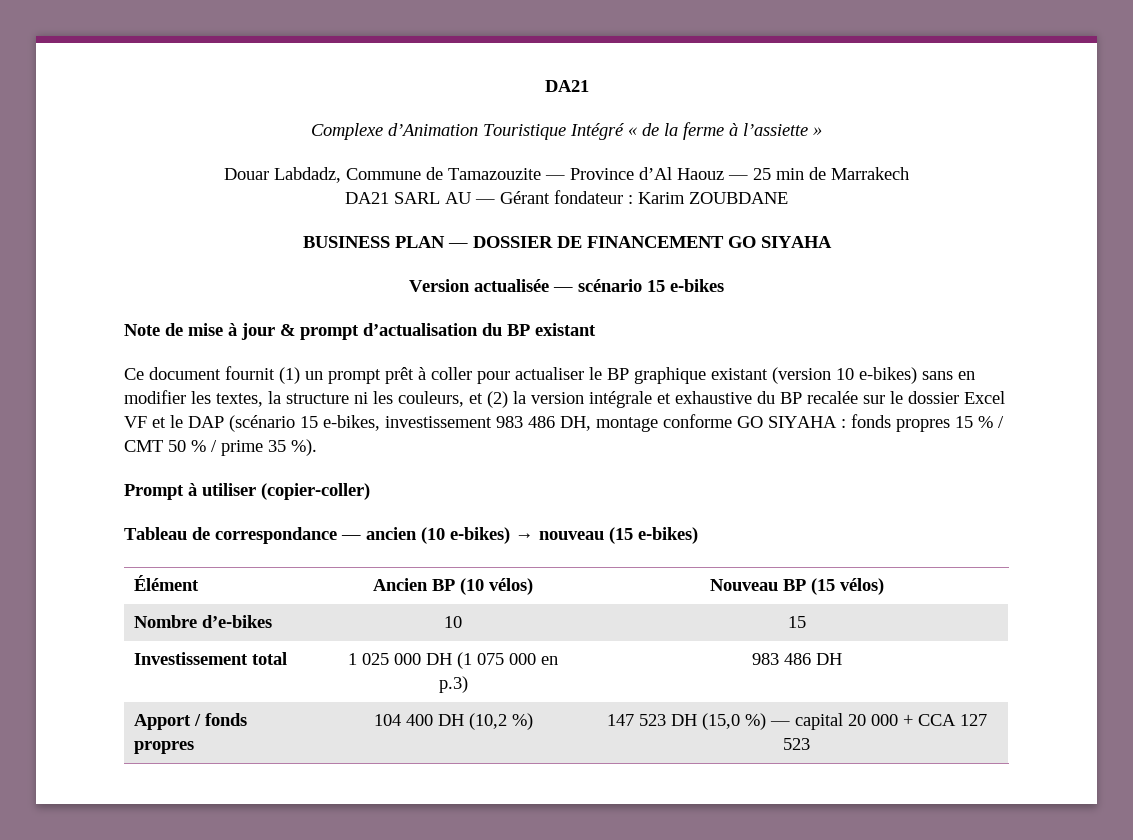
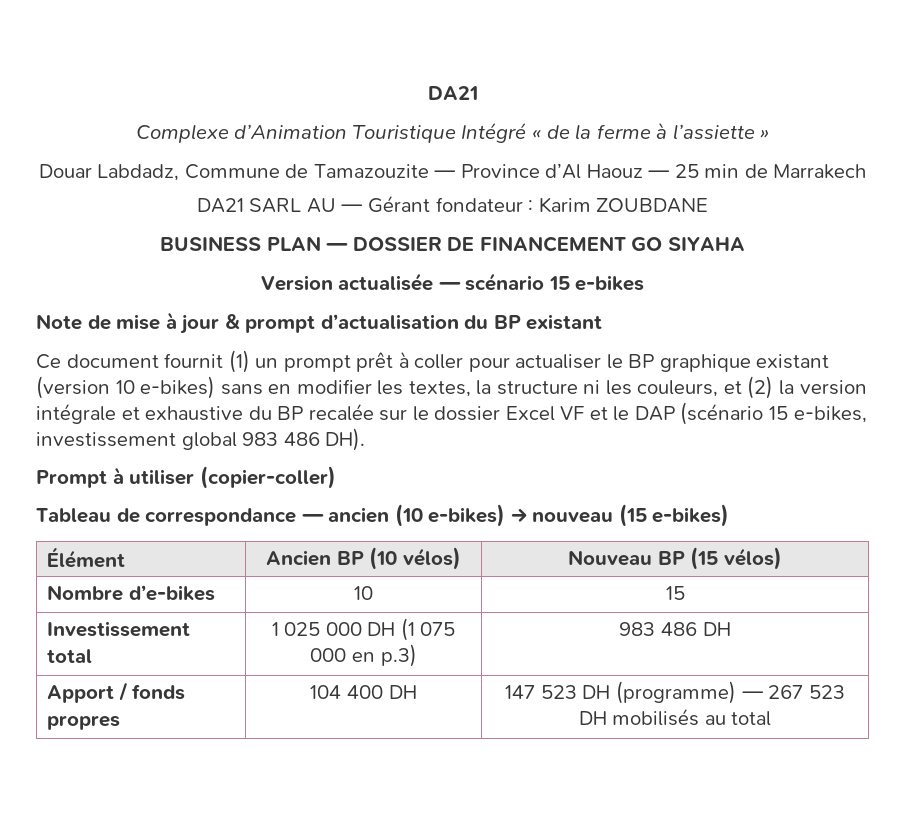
- Ce document fournit (1) un prompt prêt à coller pour actualiser le BP graphique existant (version 10 e-bikes) sans en modifier les textes, la structure ni les couleurs, et (2) la version intégrale et exhaustive du BP recalée sur le dossier Excel VF et le DAP (scénario 15 e-bikes, investissement 983 486 DH, montage conforme GO SIYAHA : fonds propres 15 % / CMT 50 % / prime 35 %).
+ Ce document fournit (1) un prompt prêt à coller pour actualiser le BP graphique existant (version 10 e-bikes) sans en modifier les textes, la structure ni les couleurs, et (2) la version intégrale et exhaustive du BP recalée sur le dossier Excel VF et le DAP (scénario 15 e-bikes, investissement global 983 486 DH).
- Apport / fonds propres | 104 400 DH (10,2 %) | 147 523 DH (15,0 %) — capital 20 000 + CCA 127 523
+ Apport / fonds propres | 104 400 DH | 147 523 DH (programme) — 267 523 DH mobilisés au total

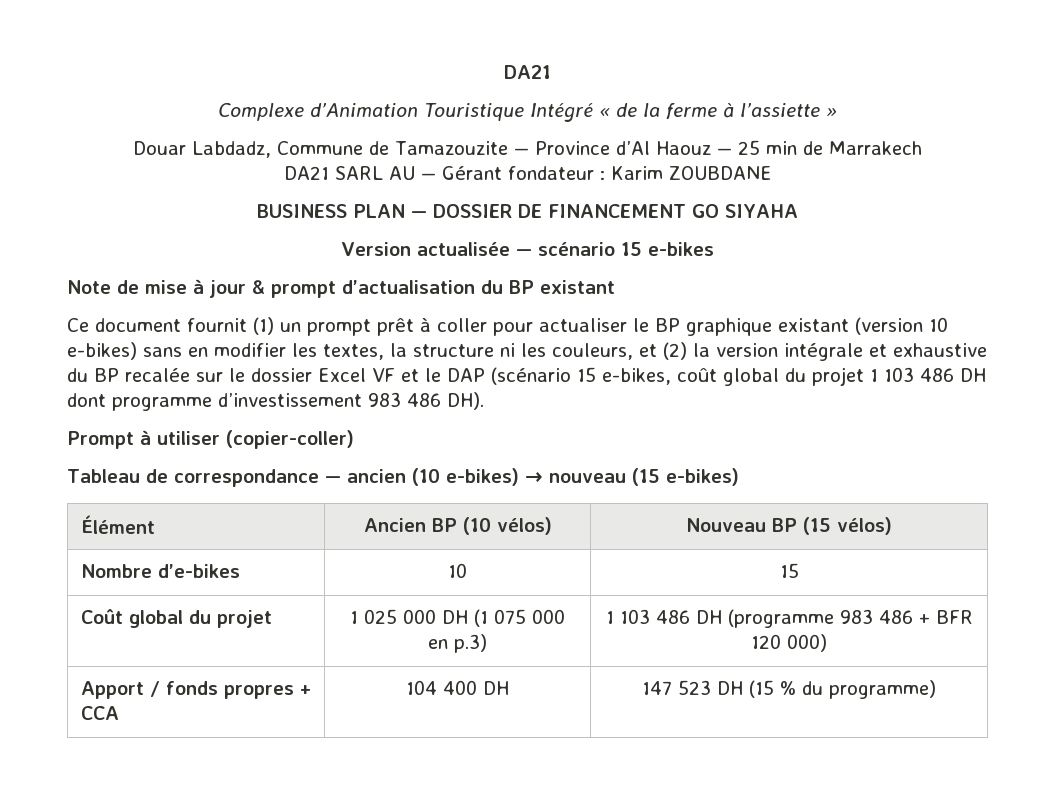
- Ce document fournit (1) un prompt prêt à coller pour actualiser le BP graphique existant (version 10 e-bikes) sans en modifier les textes, la structure ni les couleurs, et (2) la version intégrale et exhaustive du BP recalée sur le dossier Excel VF et le DAP (scénario 15 e-bikes, investissement global 983 486 DH).
+ Ce document fournit (1) un prompt prêt à coller pour actualiser le BP graphique existant (version 10 e-bikes) sans en modifier les textes, la structure ni les couleurs, et (2) la version intégrale et exhaustive du BP recalée sur le dossier Excel VF et le DAP (scénario 15 e-bikes, coût global du projet 1 103 486 DH dont programme d’investissement 983 486 DH).
- Investissement total | 1 025 000 DH (1 075 000 en p.3) | 983 486 DH
+ Coût global du projet | 1 025 000 DH (1 075 000 en p.3) | 1 103 486 DH (programme 983 486 + BFR 120 000)
- Apport / fonds propres | 104 400 DH | 147 523 DH (programme) — 267 523 DH mobilisés au total
+ Apport / fonds propres + CCA | 104 400 DH | 147 523 DH (15 % du programme)

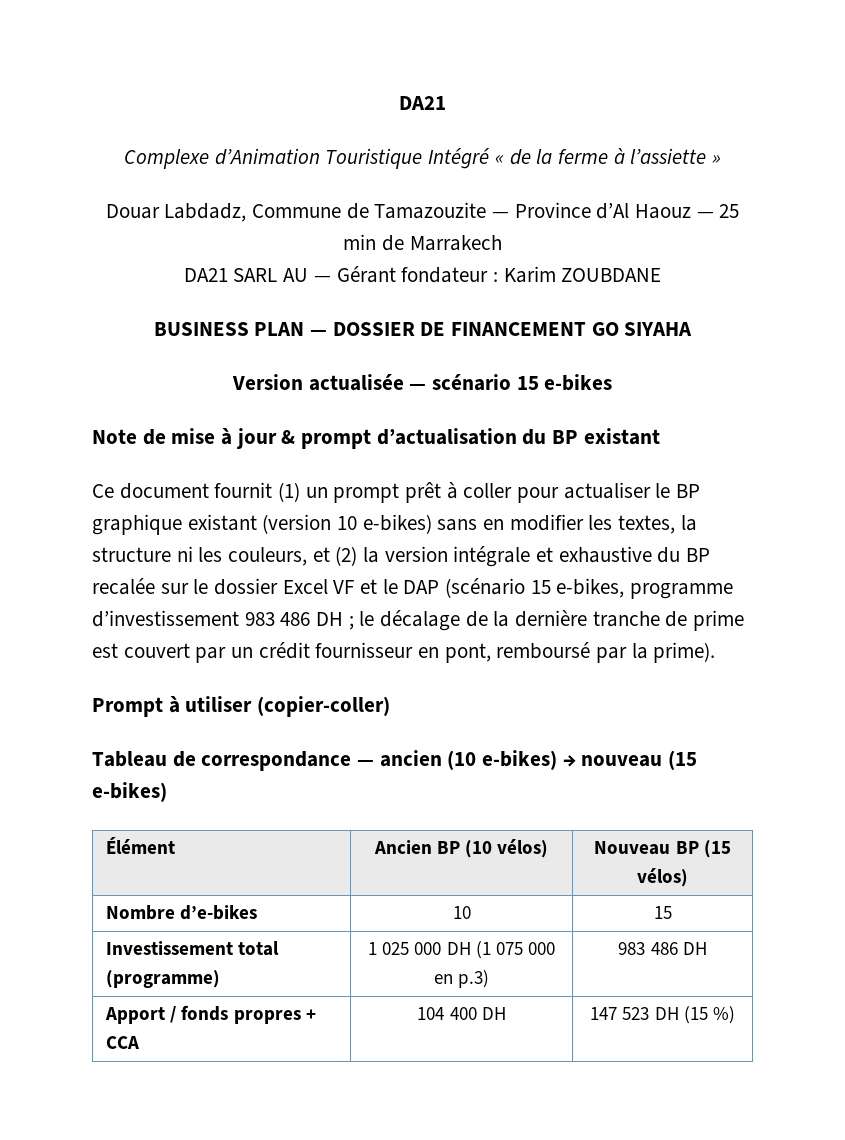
- Ce document fournit (1) un prompt prêt à coller pour actualiser le BP graphique existant (version 10 e-bikes) sans en modifier les textes, la structure ni les couleurs, et (2) la version intégrale et exhaustive du BP recalée sur le dossier Excel VF et le DAP (scénario 15 e-bikes, coût global du projet 1 103 486 DH dont programme d’investissement 983 486 DH).
+ Ce document fournit (1) un prompt prêt à coller pour actualiser le BP graphique existant (version 10 e-bikes) sans en modifier les textes, la structure ni les couleurs, et (2) la version intégrale et exhaustive du BP recalée sur le dossier Excel VF et le DAP (scénario 15 e-bikes, programme d’investissement 983 486 DH ; le décalage de la dernière tranche de prime est couvert par un crédit fournisseur en pont, remboursé par la prime).
- Coût global du projet | 1 025 000 DH (1 075 000 en p.3) | 1 103 486 DH (programme 983 486 + BFR 120 000)
+ Investissement total (programme) | 1 025 000 DH (1 075 000 en p.3) | 983 486 DH
- Apport / fonds propres + CCA | 104 400 DH | 147 523 DH (15 % du programme)
+ Apport / fonds propres + CCA | 104 400 DH | 147 523 DH (15 %)

